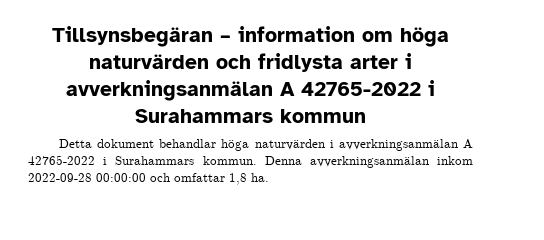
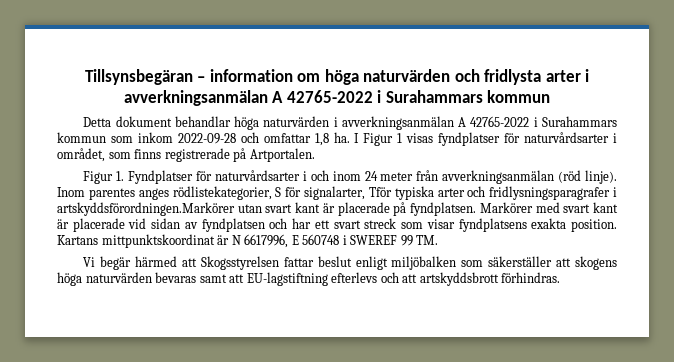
- Detta dokument behandlar höga naturvärden i avverkningsanmälan A 42765-2022 i Surahammars kommun. Denna avverkningsanmälan inkom 2022-09-28 00:00:00 och omfattar 1,8 ha.
+ Detta dokument behandlar höga naturvärden i avverkningsanmälan A 42765-2022 i Surahammars kommun som inkom 2022-09-28 och omfattar 1,8 ha.
+ I Figur 1 visas fyndplatser för naturvårdsarter i området, som finns registrerade på Artportalen.
+ Figur 1. Fyndplatser för naturvårdsarter i och inom 24 meter från avverkningsanmälan (röd linje). Inom parentes anges rödlistekategorier, S för signalarter, Tför typiska arter och fridlysningsparagrafer i artskyddsförordningen.Markörer utan svart kant är placerade på fyndplatsen. Markörer med svart kant är placerade vid sidan av fyndplatsen och har ett svart streck som visar fyndplatsens exakta position. Kartans mittpunktskoordinat är N 6617996, E 560748 i SWEREF 99 TM.
+ Vi begär härmed att Skogsstyrelsen fattar beslut enligt miljöbalken som säkerställer att skogens höga naturvärden bevaras samt att EU-lagstiftning efterlevs och att artskyddsbrott förhindras.

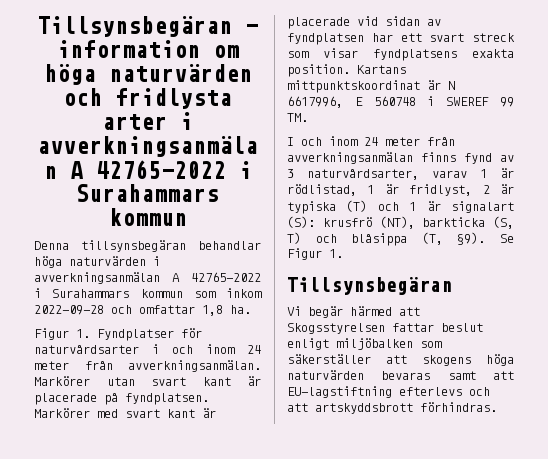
- Detta dokument behandlar höga naturvärden i avverkningsanmälan A 42765-2022 i Surahammars kommun som inkom 2022-09-28 och omfattar 1,8 ha. I Figur 1 visas fyndplatser för naturvårdsarter i området, som finns registrerade på Artportalen.
+ Denna tillsynsbegäran behandlar höga naturvärden i avverkningsanmälan A 42765-2022 i Surahammars kommun som inkom 2022-09-28 och omfattar 1,8 ha.
- Figur 1. Fyndplatser för naturvårdsarter i och inom 24 meter från avverkningsanmälan (röd linje). Inom parentes anges rödlistekategorier, S för signalarter, Tför typiska arter och fridlysningsparagrafer i artskyddsförordningen.Markörer utan svart kant är placerade på fyndplatsen.
+ Figur 1. Fyndplatser för naturvårdsarter i och inom 24 meter från avverkningsanmälan. Markörer utan svart kant är placerade på fyndplatsen.
- Markörer med svart kant är placerade vid sidan av fyndplatsen och har ett svart streck som visar fyndplatsens exakta position.
+ Markörer med svart kant är placerade vid sidan av fyndplatsen har ett svart streck som visar fyndplatsens exakta position.
+ I och inom 24 meter från avverkningsanmälan finns fynd av 3 naturvårdsarter, varav 1 är rödlistad, 1 är fridlyst, 2 är typiska (T) och 1 är signalart (S): krusfrö (NT), barkticka (S, T) och blåsippa (T, §9). Se Figur 1.
+ Tillsynsbegäran

